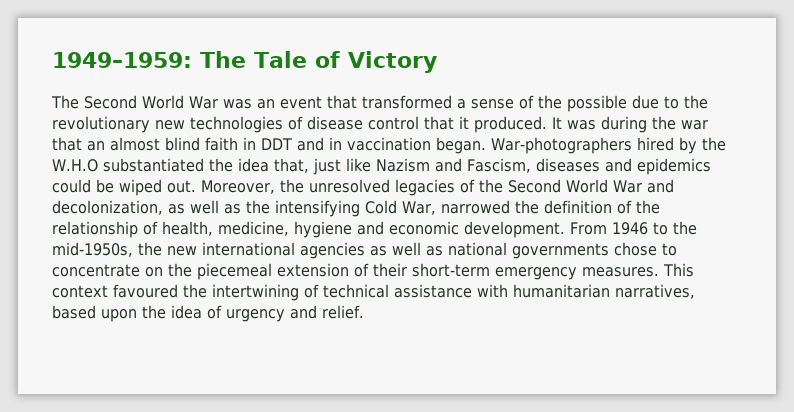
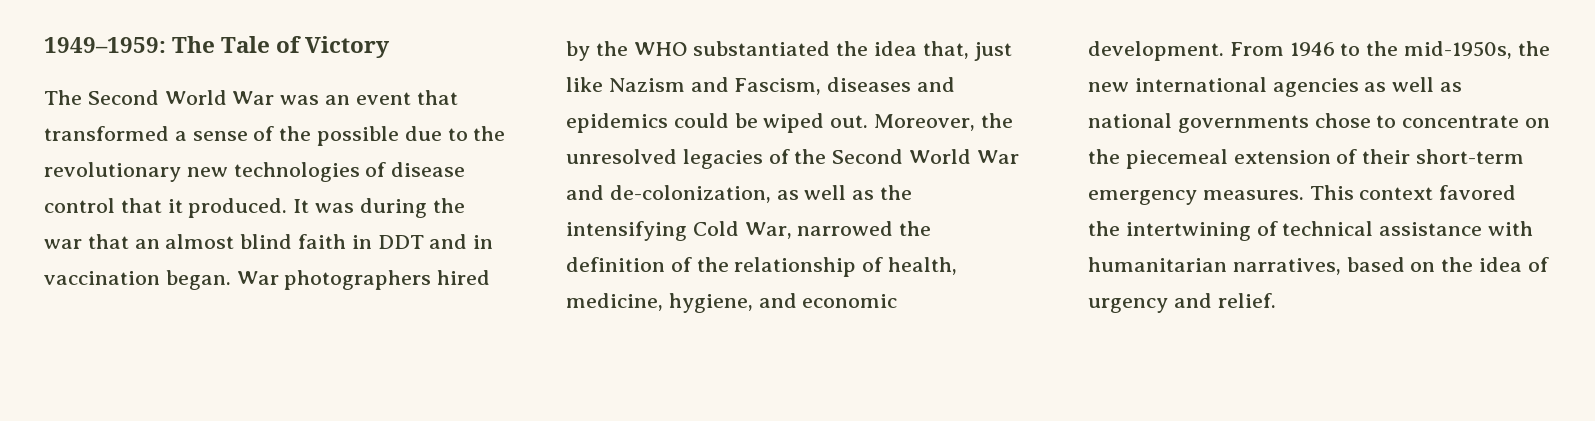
- War-photographers hired by the W.H.O substantiated the idea that, just like Nazism and Fascism, diseases and epidemics could be wiped out.
+ War photographers hired by the WHO substantiated the idea that, just like Nazism and Fascism, diseases and epidemics could be wiped out.
- Moreover, the unresolved legacies of the Second World War and decolonization, as well as the intensifying Cold War, narrowed the definition of the relationship of health, medicine, hygiene and economic development.
+ Moreover, the unresolved legacies of the Second World War and de-colonization, as well as the intensifying Cold War, narrowed the definition of the relationship of health, medicine, hygiene, and economic development.
- This context favoured the intertwining of technical assistance with humanitarian narratives, based upon the idea of urgency and relief.
+ This context favored the intertwining of technical assistance with humanitarian narratives, based on the idea of urgency and relief.

